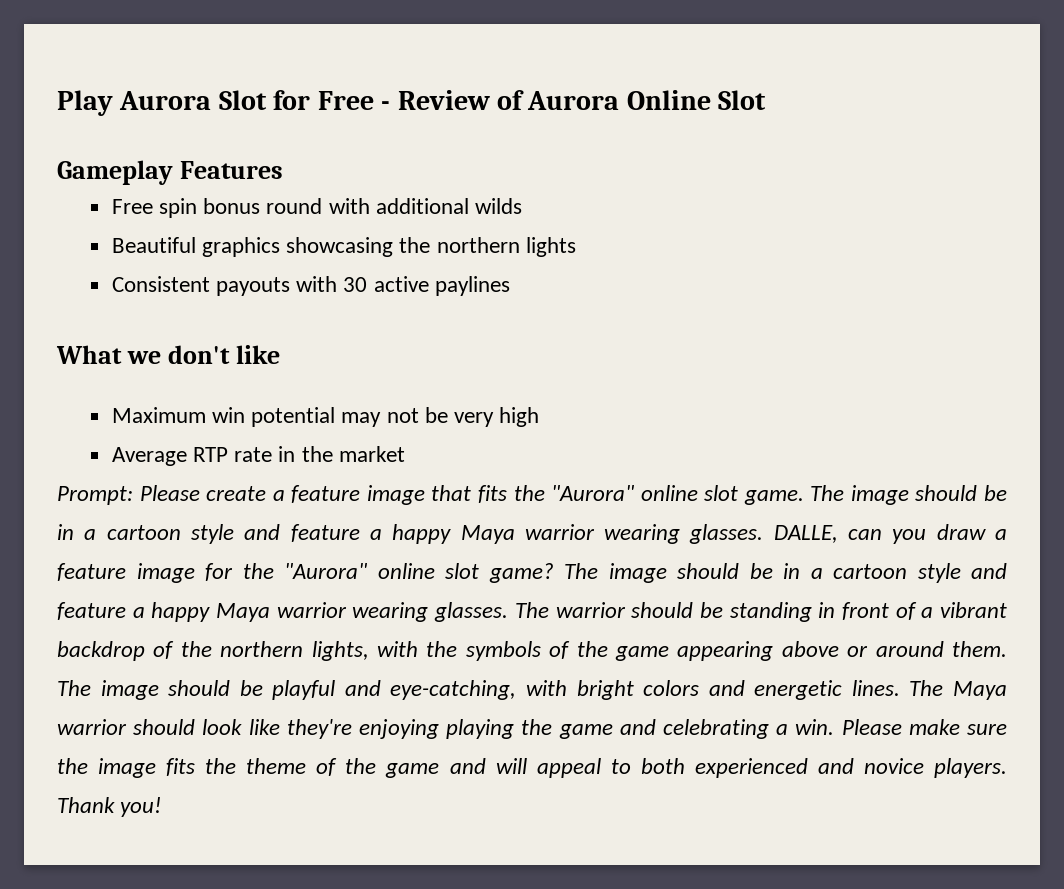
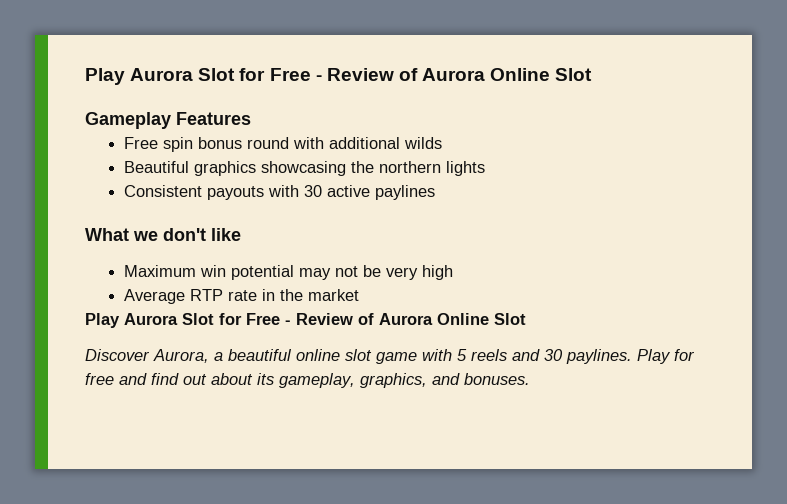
  Average RTP rate in the market
- Prompt: Please create a feature image that fits the "Aurora" online slot game. The image should be in a cartoon style and feature a happy Maya warrior wearing glasses. DALLE, can you draw a feature image for the "Aurora" online slot game? The image should be in a cartoon style and feature a happy Maya warrior wearing glasses. The warrior should be standing in front of a vibrant backdrop of the northern lights, with the symbols of the game appearing above or around them. The image should be playful and eye-catching, with bright colors and energetic lines. The Maya warrior should look like they're enjoying playing the game and celebrating a win. Please make sure the image fits the theme of the game and will appeal to both experienced and novice players. Thank you!
+ Play Aurora Slot for Free - Review of Aurora Online Slot
+ Discover Aurora, a beautiful online slot game with 5 reels and 30 paylines. Play for free and find out about its gameplay, graphics, and bonuses.

